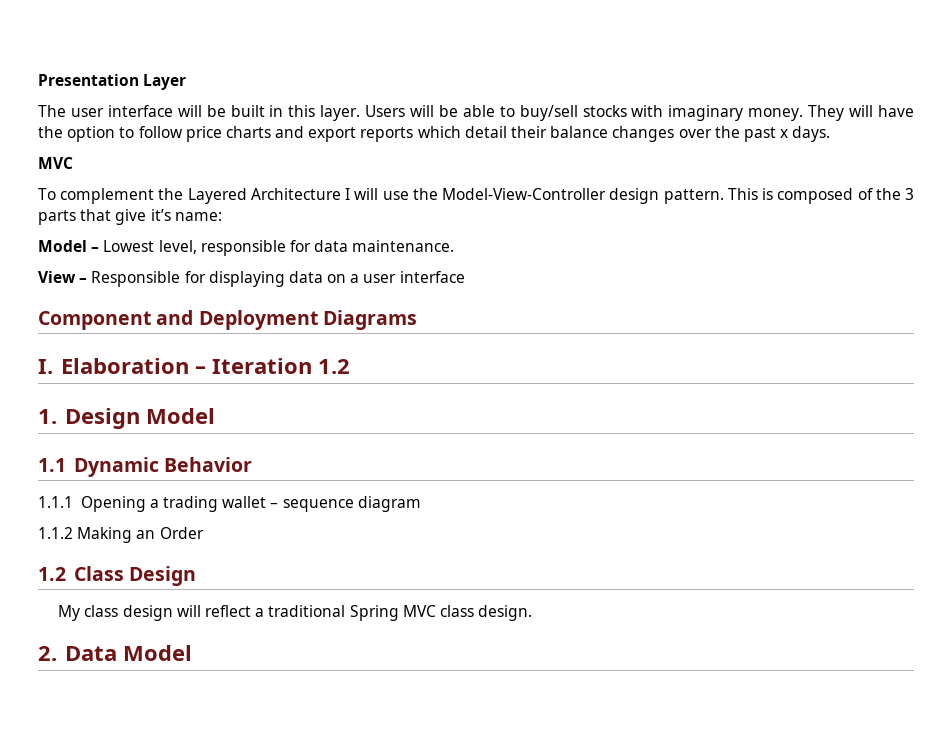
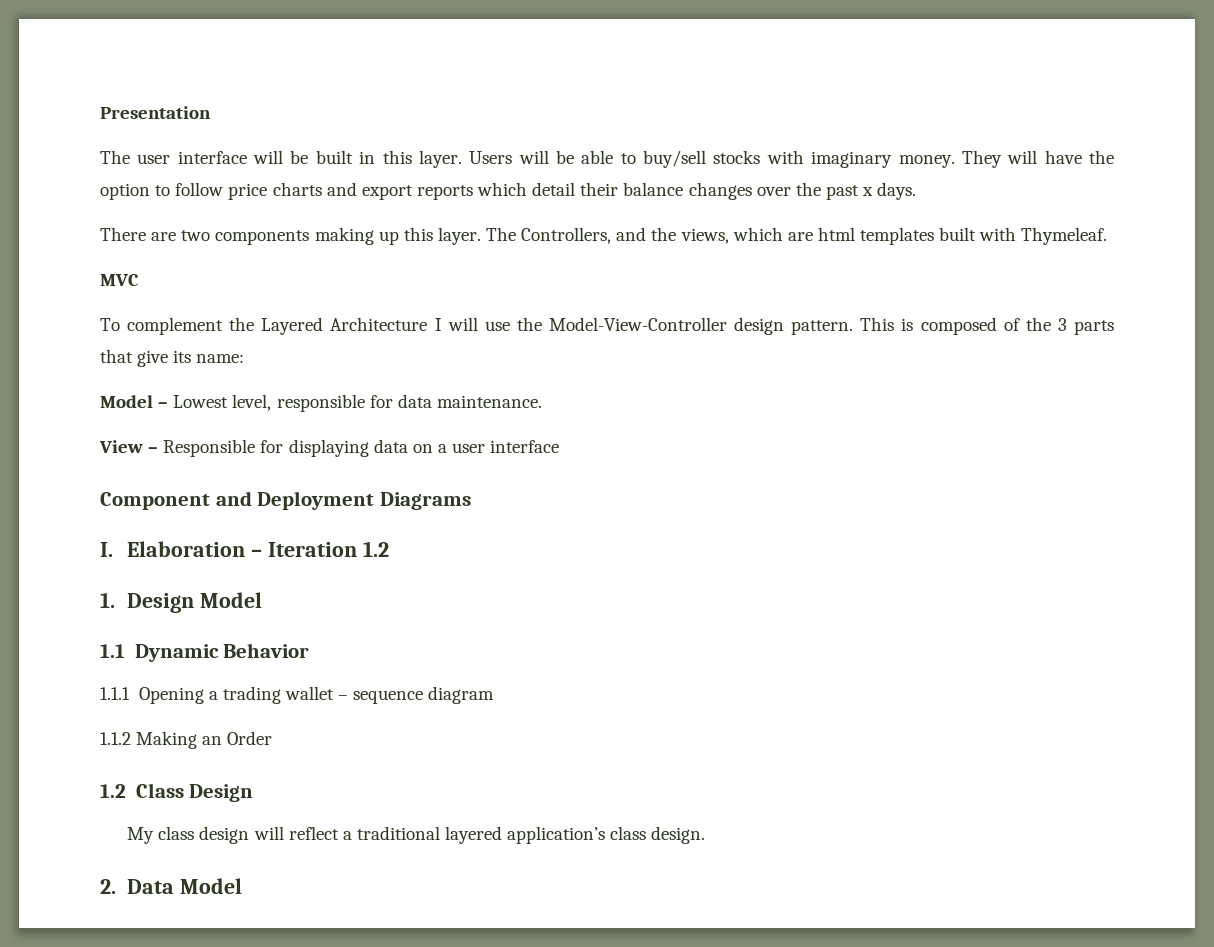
- Presentation Layer
+ Presentation
+ There are two components making up this layer. The Controllers, and the views, which are html templates built with Thymeleaf.
- This is composed of the 3 parts that give it’s name:
+ This is composed of the 3 parts that give its name:
- My class design will reflect a traditional Spring MVC class design.
+ My class design will reflect a traditional layered application’s class design.

